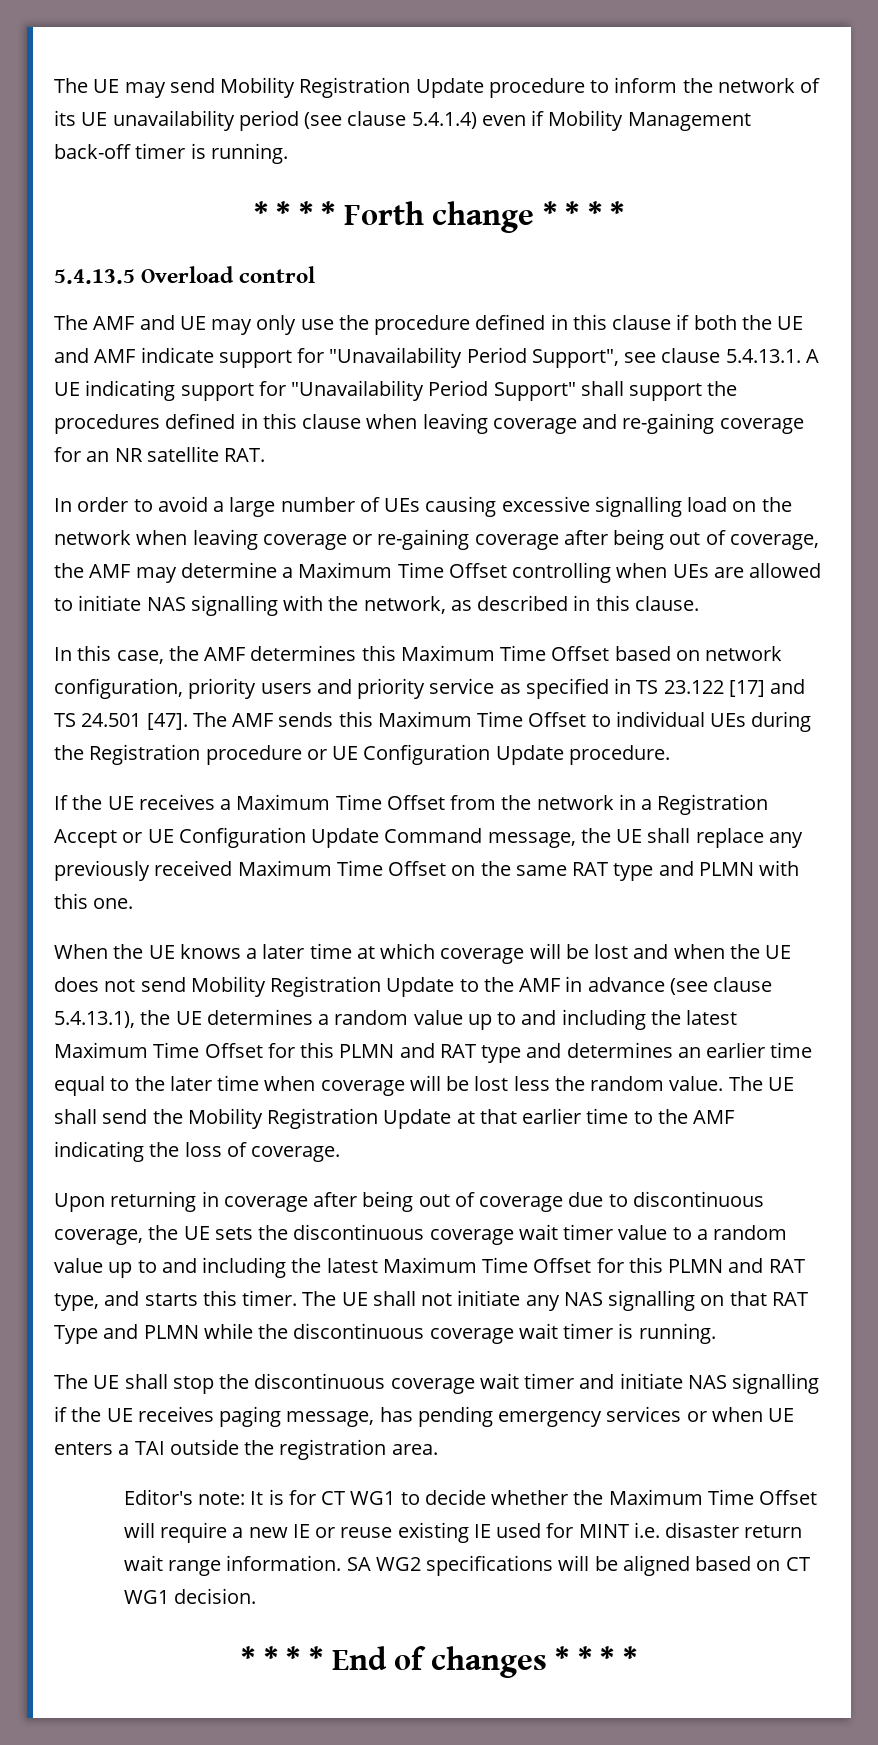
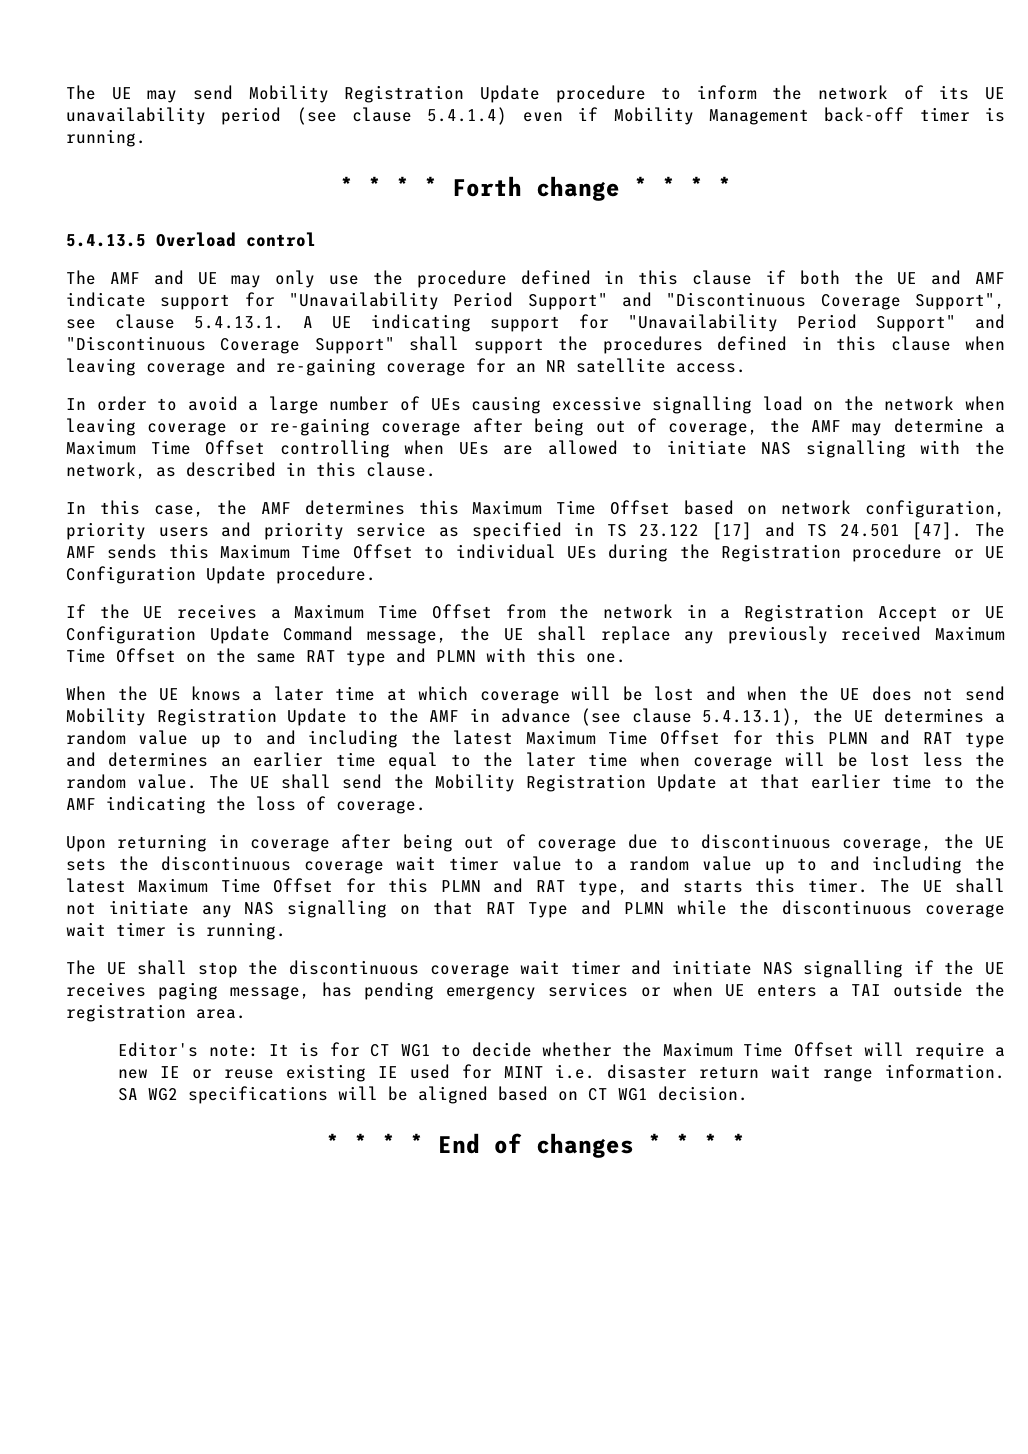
- The AMF and UE may only use the procedure defined in this clause if both the UE and AMF indicate support for "Unavailability Period Support", see clause 5.4.13.1. A UE indicating support for "Unavailability Period Support" shall support the procedures defined in this clause when leaving coverage and re-gaining coverage for an NR satellite RAT.
+ The AMF and UE may only use the procedure defined in this clause if both the UE and AMF indicate support for "Unavailability Period Support" and "Discontinuous Coverage Support", see clause 5.4.13.1. A UE indicating support for "Unavailability Period Support" and "Discontinuous Coverage Support" shall support the procedures defined in this clause when leaving coverage and re-gaining coverage for an NR satellite access.

